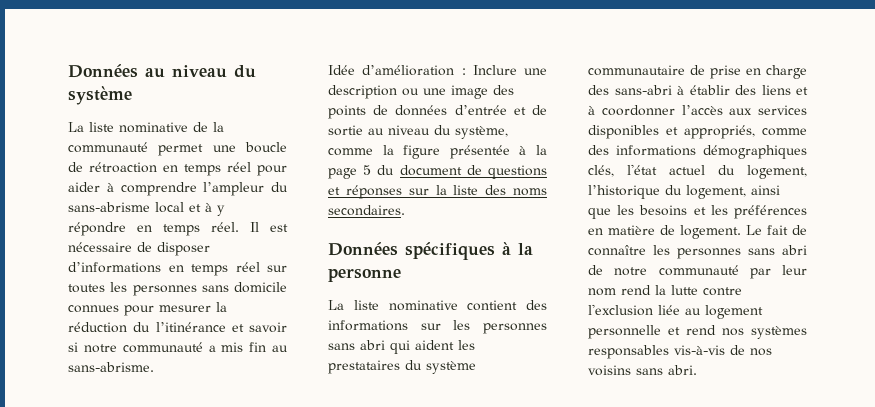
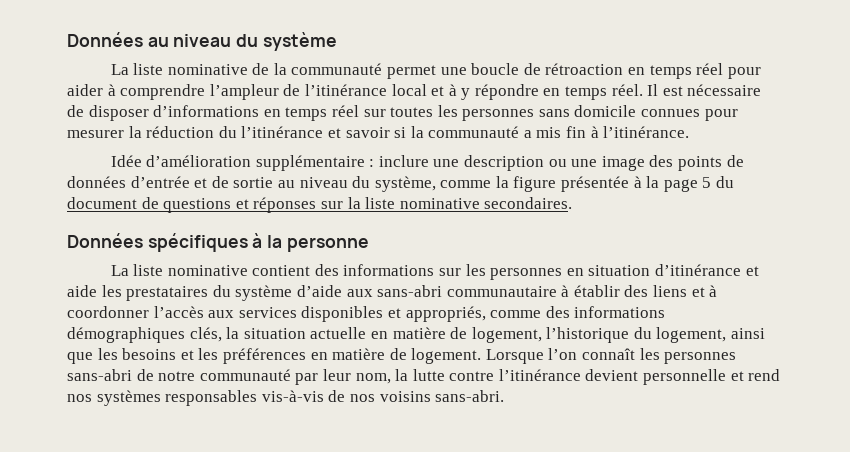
- La liste nominative de la communauté permet une boucle de rétroaction en temps réel pour aider à comprendre l’ampleur du sans-abrisme local et à y répondre en temps réel.
+ La liste nominative de la communauté permet une boucle de rétroaction en temps réel pour aider à comprendre l’ampleur de l’itinérance local et à y répondre en temps réel.
- Il est nécessaire de disposer d’informations en temps réel sur toutes les personnes sans domicile connues pour mesurer la réduction du l’itinérance et savoir si notre communauté a mis fin au sans-abrisme.
+ Il est nécessaire de disposer d’informations en temps réel sur toutes les personnes sans domicile connues pour mesurer la réduction du l’itinérance et savoir si la communauté a mis fin à l’itinérance.
- Idée d’amélioration : Inclure une description ou une image des points de données d’entrée et de sortie au niveau du système, comme la figure présentée à la page 5 du document de questions et réponses sur la liste des noms secondaires.
+ Idée d’amélioration supplémentaire : inclure une description ou une image des points de données d’entrée et de sortie au niveau du système, comme la figure présentée à la page 5 du document de questions et réponses sur la liste nominative secondaires.
- La liste nominative contient des informations sur les personnes sans abri qui aident les prestataires du système communautaire de prise en charge des sans-abri à établir des liens et à coordonner l’accès aux services disponibles et appropriés, comme des informations démographiques clés, l'état actuel du logement, l’historique du logement, ainsi que les besoins et les préférences en matière de logement.
+ La liste nominative contient des informations sur les personnes en situation d’itinérance et aide les prestataires du système d’aide aux sans-abri communautaire à établir des liens et à coordonner l’accès aux services disponibles et appropriés, comme des informations démographiques clés, la situation actuelle en matière de logement, l’historique du logement, ainsi que les besoins et les préférences en matière de logement.
- Le fait de connaître les personnes sans abri de notre communauté par leur nom rend la lutte contre l'exclusion liée au logement personnelle et rend nos systèmes responsables vis-à-vis de nos voisins sans abri.
+ Lorsque l’on connaît les personnes sans-abri de notre communauté par leur nom, la lutte contre l’itinérance devient personnelle et rend nos systèmes responsables vis-à-vis de nos voisins sans-abri.

